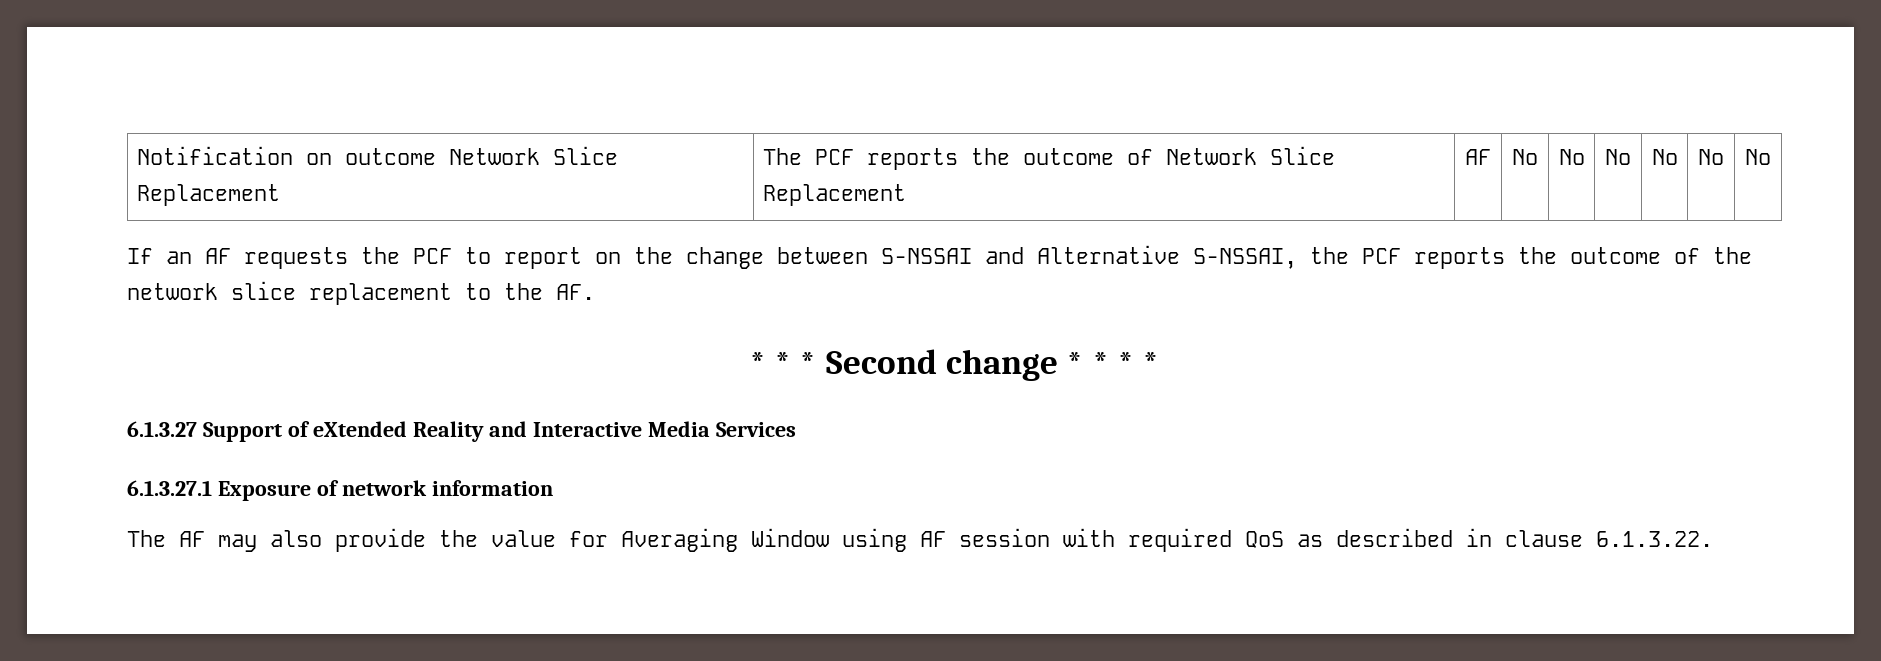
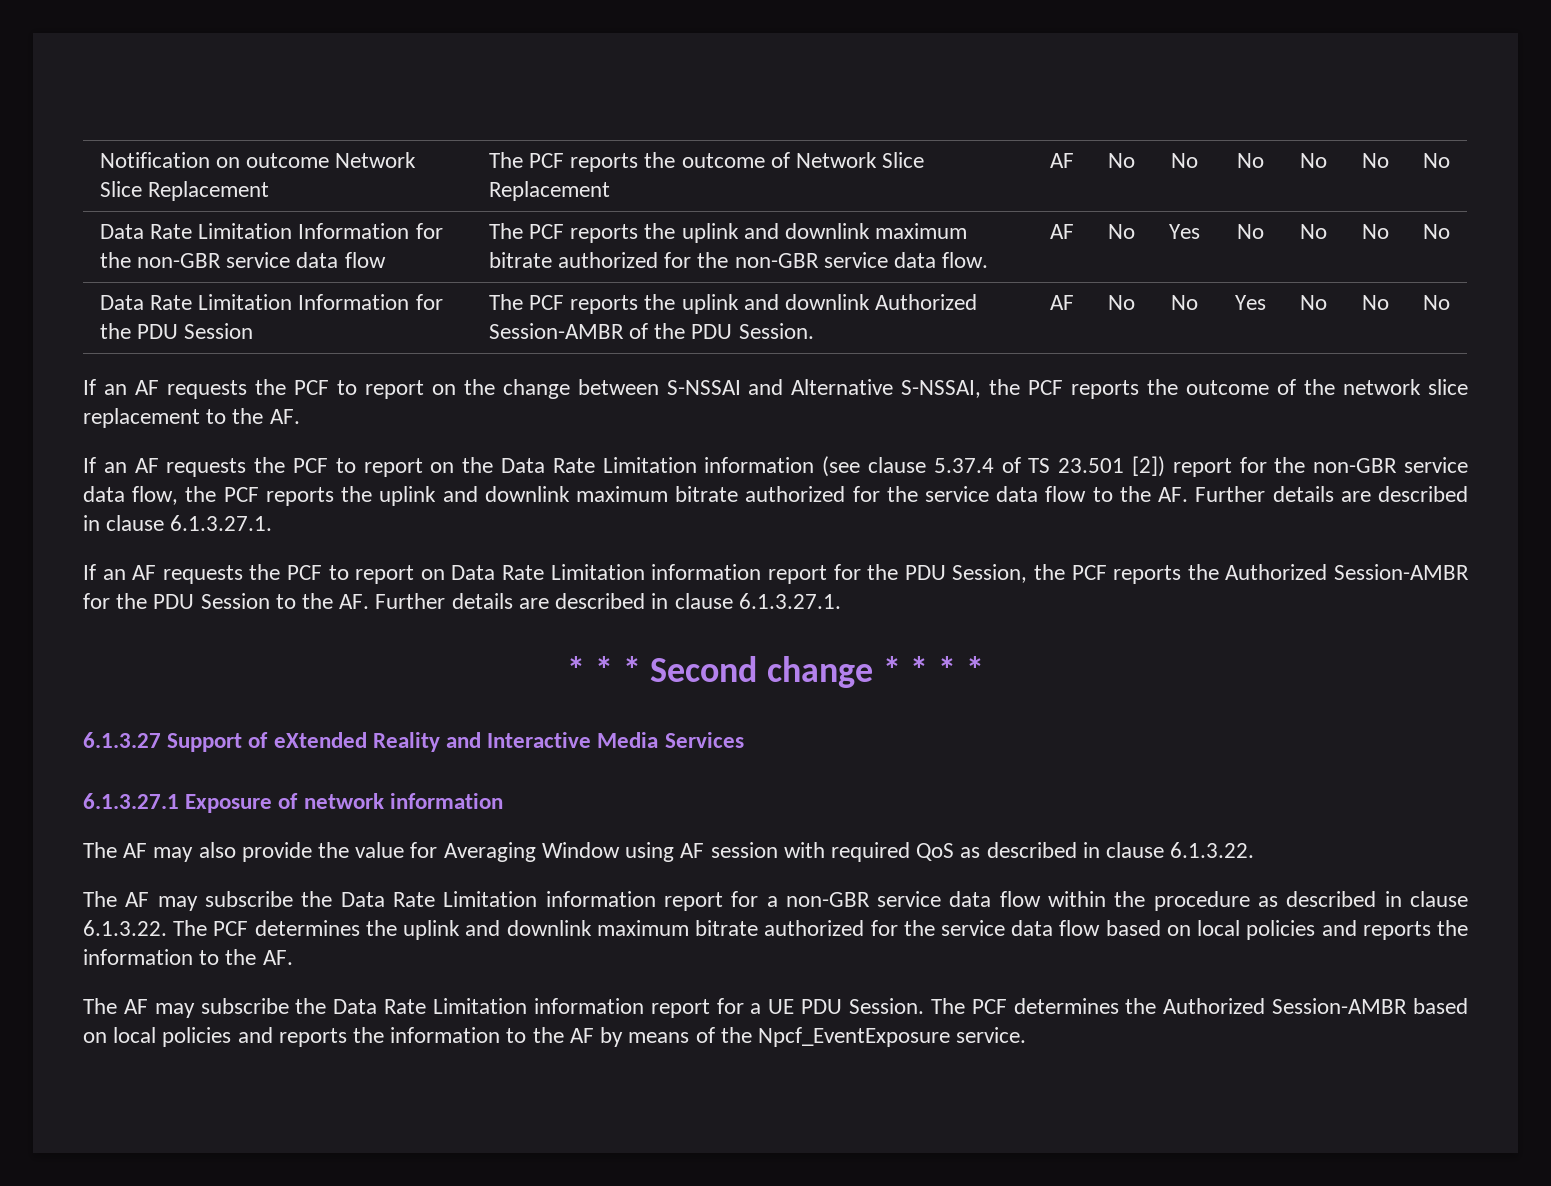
+ Data Rate Limitation Information for the non-GBR service data flow | The PCF reports the uplink and downlink maximum bitrate authorized for the non-GBR service data flow. | AF | No | Yes | No | No | No | No
+ Data Rate Limitation Information for the PDU Session | The PCF reports the uplink and downlink Authorized Session-AMBR of the PDU Session. | AF | No | No | Yes | No | No | No
+ If an AF requests the PCF to report on the Data Rate Limitation information (see clause 5.37.4 of TS 23.501 [2]) report for the non-GBR service data flow, the PCF reports the uplink and downlink maximum bitrate authorized for the service data flow to the AF. Further details are described in clause 6.1.3.27.1.
+ If an AF requests the PCF to report on Data Rate Limitation information report for the PDU Session, the PCF reports the Authorized Session-AMBR for the PDU Session to the AF. Further details are described in clause 6.1.3.27.1.
+ The AF may subscribe the Data Rate Limitation information report for a non-GBR service data flow within the procedure as described in clause 6.1.3.22. The PCF determines the uplink and downlink maximum bitrate authorized for the service data flow based on local policies and reports the information to the AF.
+ The AF may subscribe the Data Rate Limitation information report for a UE PDU Session. The PCF determines the Authorized Session-AMBR based on local policies and reports the information to the AF by means of the Npcf_EventExposure service.

